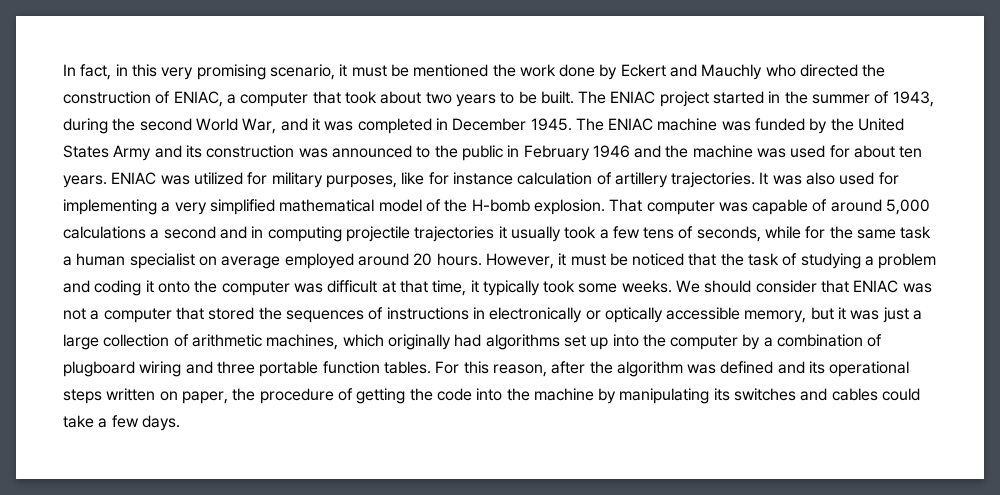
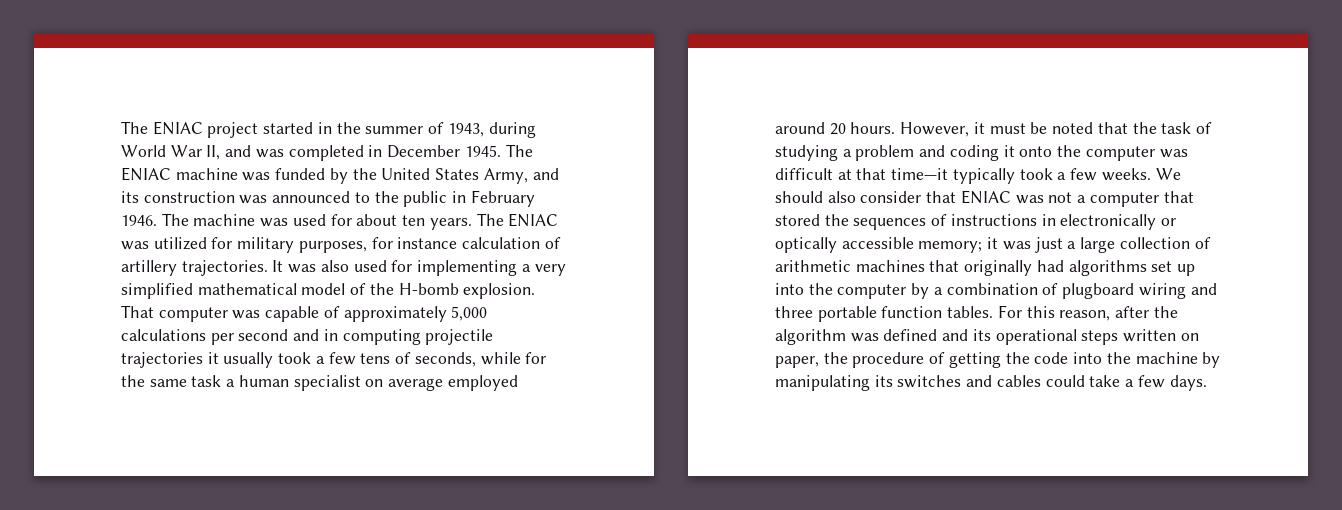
- In fact, in this very promising scenario, it must be mentioned the work done by Eckert and Mauchly who directed the construction of ENIAC, a computer that took about two years to be built. The ENIAC project started in the summer of 1943, during the second World War, and it was completed in December 1945.
+ The ENIAC project started in the summer of 1943, during World War II, and was completed in December 1945.
- The ENIAC machine was funded by the United States Army and its construction was announced to the public in February 1946 and the machine was used for about ten years.
+ The ENIAC machine was funded by the United States Army, and its construction was announced to the public in February 1946. The machine was used for about ten years.
- ENIAC was utilized for military purposes, like for instance calculation of artillery trajectories.
+ The ENIAC was utilized for military purposes, for instance calculation of artillery trajectories.
- That computer was capable of around 5,000 calculations a second and in computing projectile trajectories it usually took a few tens of seconds, while for the same task a human specialist on average employed around 20 hours.
+ That computer was capable of approximately 5,000 calculations per second and in computing projectile trajectories it usually took a few tens of seconds, while for the same task a human specialist on average employed around 20 hours.
- However, it must be noticed that the task of studying a problem and coding it onto the computer was difficult at that time, it typically took some weeks.
+ However, it must be noted that the task of studying a problem and coding it onto the computer was difficult at that time—it typically took a few weeks.
- We should consider that ENIAC was not a computer that stored the sequences of instructions in electronically or optically accessible memory, but it was just a large collection of arithmetic machines, which originally had algorithms set up into the computer by a combination of plugboard wiring and three portable function tables.
+ We should also consider that ENIAC was not a computer that stored the sequences of instructions in electronically or optically accessible memory; it was just a large collection of arithmetic machines that originally had algorithms set up into the computer by a combination of plugboard wiring and three portable function tables.

